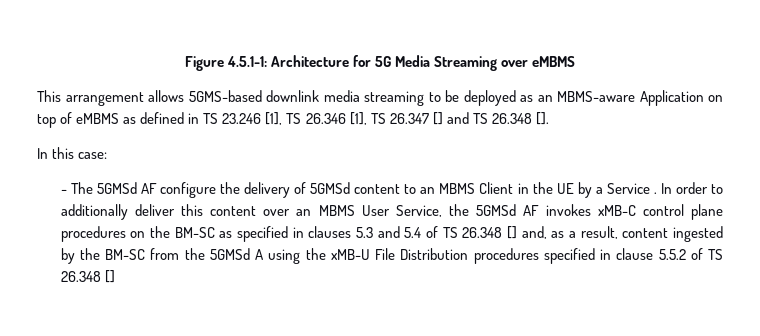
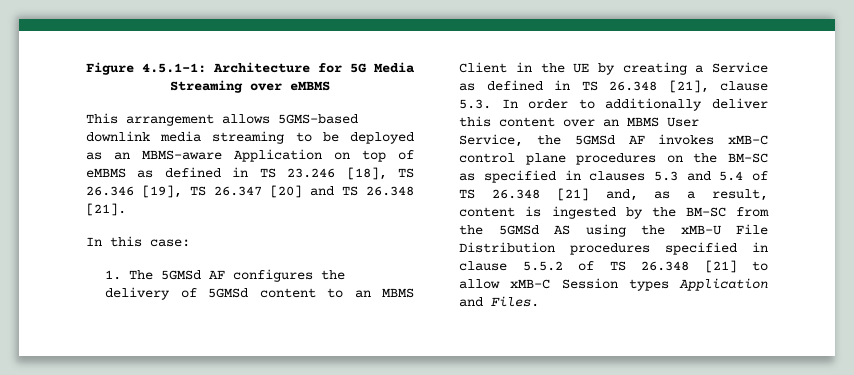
- This arrangement allows 5GMS-based downlink media streaming to be deployed as an MBMS-aware Application on top of eMBMS as defined in TS 23.246 [1], TS 26.346 [1], TS 26.347 [] and TS 26.348 [].
+ This arrangement allows 5GMS-based downlink media streaming to be deployed as an MBMS-aware Application on top of eMBMS as defined in TS 23.246 [18], TS 26.346 [19], TS 26.347 [20] and TS 26.348 [21].
- - The 5GMSd AF configure the delivery of 5GMSd content to an MBMS Client in the UE by a Service . In order to additionally deliver this content over an MBMS User Service, the 5GMSd AF invokes xMB-C control plane procedures on the BM-SC as specified in clauses 5.3 and 5.4 of TS 26.348 [] and, as a result, content ingested by the BM-SC from the 5GMSd A using the xMB-U File Distribution procedures specified in clause 5.5.2 of TS 26.348 []
+ 1. The 5GMSd AF configures the delivery of 5GMSd content to an MBMS Client in the UE by creating a Service as defined in TS 26.348 [21], clause 5.3. In order to additionally deliver this content over an MBMS User Service, the 5GMSd AF invokes xMB-C control plane procedures on the BM-SC as specified in clauses 5.3 and 5.4 of TS 26.348 [21] and, as a result, content is ingested by the BM-SC from the 5GMSd AS using the xMB-U File Distribution procedures specified in clause 5.5.2 of TS 26.348 [21] to allow xMB-C Session types Application and Files.

